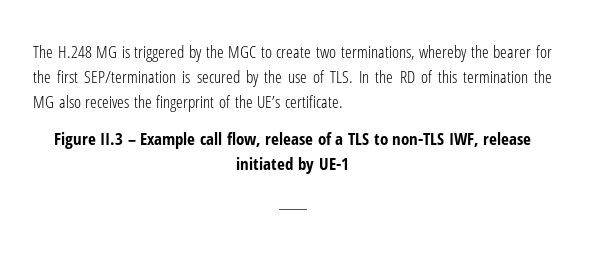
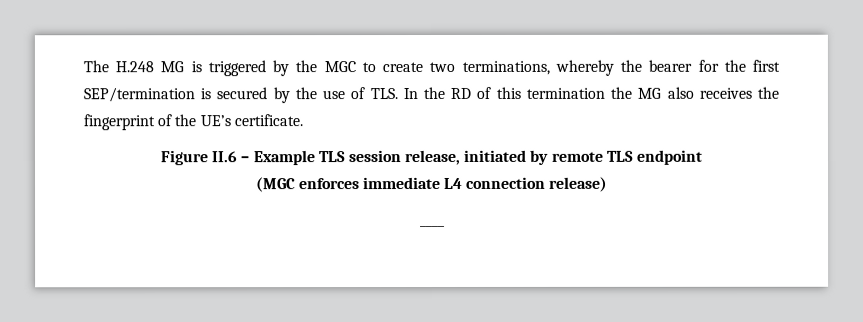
- Figure II.3 – Example call flow, release of a TLS to non-TLS IWF, release initiated by UE-1
+ Figure II.6 – Example TLS session release, initiated by remote TLS endpoint
+ (MGC enforces immediate L4 connection release)

